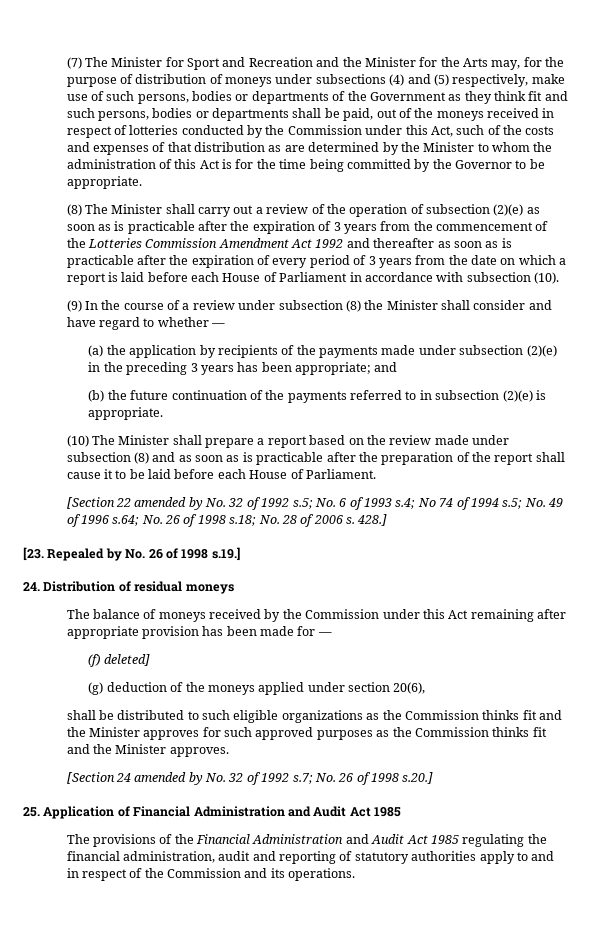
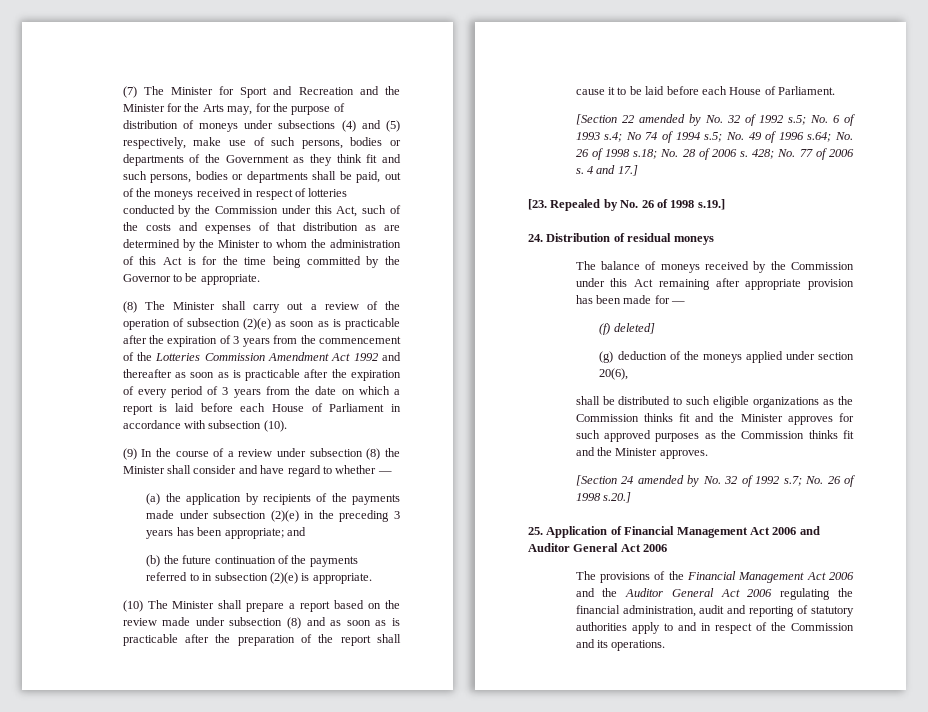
- 428.]
+ 428; No. 77 of 2006 s. 4 and 17.]
- 25. Application of Financial Administration and Audit Act 1985
+ 25. Application of Financial Management Act 2006 and Auditor General Act 2006
- The provisions of the Financial Administration and Audit Act 1985 regulating the financial administration, audit and reporting of statutory authorities apply to and in respect of the Commission and its operations.
+ The provisions of the Financial Management Act 2006 and the Auditor General Act 2006 regulating the financial administration, audit and reporting of statutory authorities apply to and in respect of the Commission and its operations.

